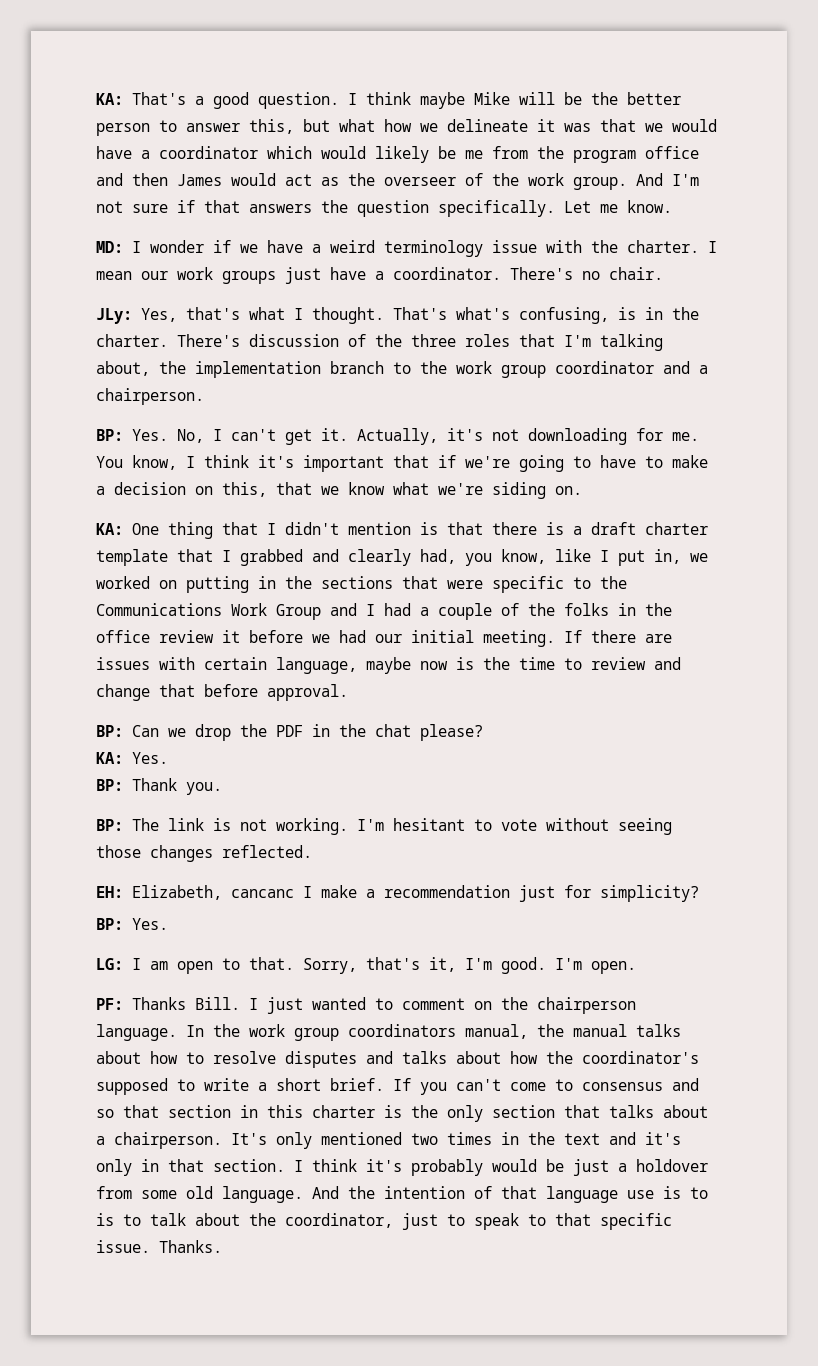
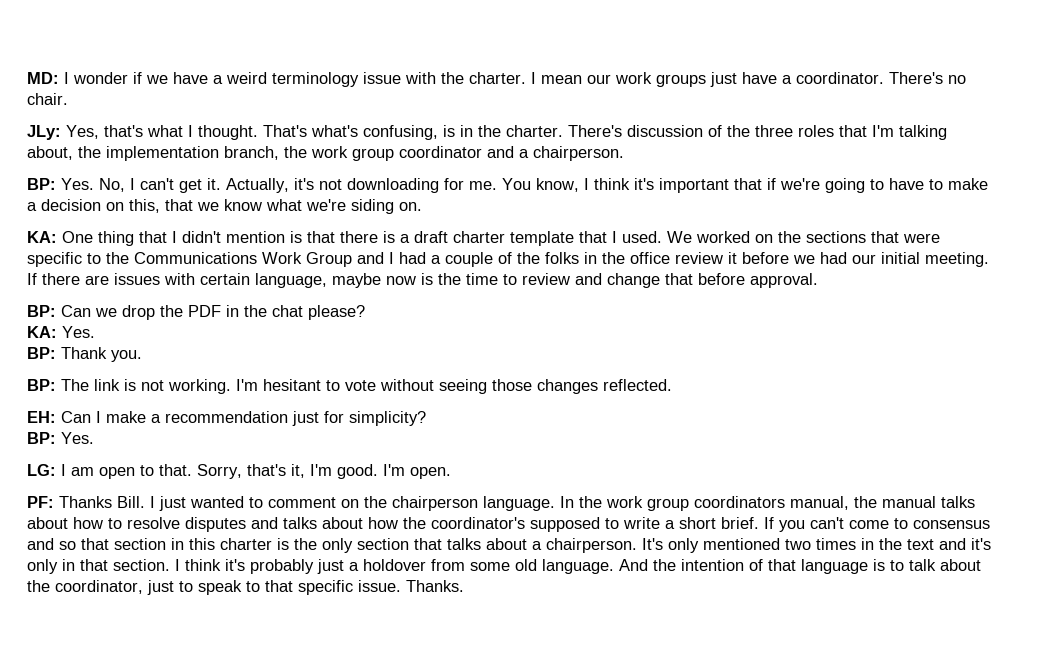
- KA: That's a good question. I think maybe Mike will be the better person to answer this, but what how we delineate it was that we would have a coordinator which would likely be me from the program office and then James would act as the overseer of the work group. And I'm not sure if that answers the question specifically. Let me know.
- There's discussion of the three roles that I'm talking about, the implementation branch to the work group coordinator and a chairperson.
+ There's discussion of the three roles that I'm talking about, the implementation branch, the work group coordinator and a chairperson.
- KA: One thing that I didn't mention is that there is a draft charter template that I grabbed and clearly had, you know, like I put in, we worked on putting in the sections that were specific to the Communications Work Group and I had a couple of the folks in the office review it before we had our initial meeting.
+ KA: One thing that I didn't mention is that there is a draft charter template that I used. We worked on the sections that were specific to the Communications Work Group and I had a couple of the folks in the office review it before we had our initial meeting.
- EH: Elizabeth, cancanc I make a recommendation just for simplicity?
+ EH: Can I make a recommendation just for simplicity?
- I think it's probably would be just a holdover from some old language.
+ I think it's probably just a holdover from some old language.
- And the intention of that language use is to is to talk about the coordinator, just to speak to that specific issue.
+ And the intention of that language is to talk about the coordinator, just to speak to that specific issue.

